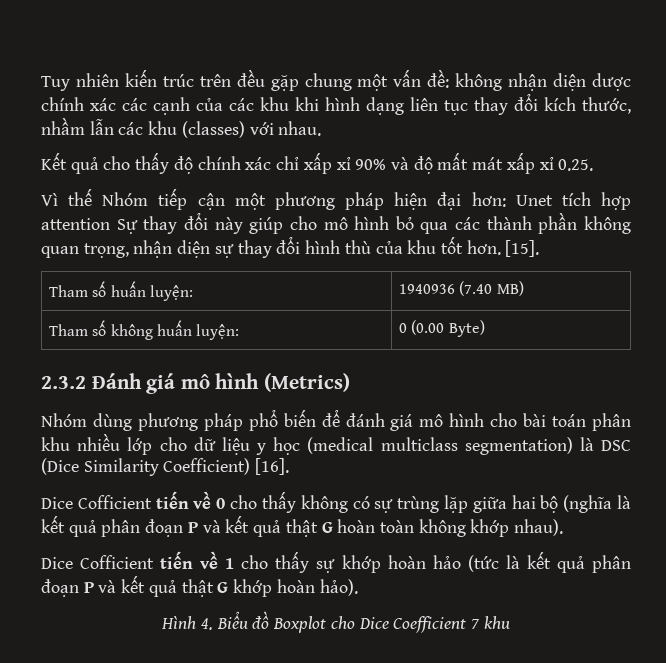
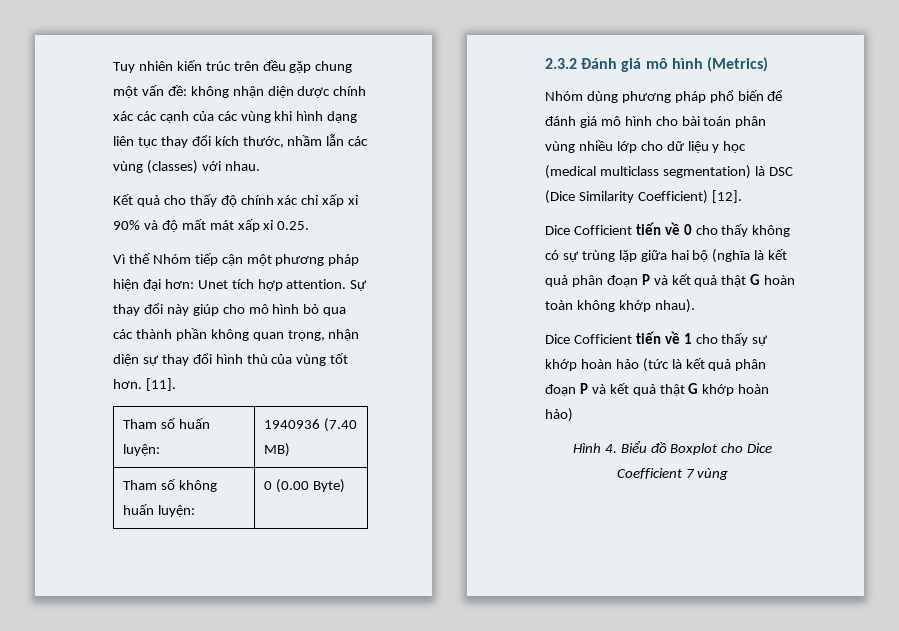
- Tuy nhiên kiến trúc trên đều gặp chung một vấn đề: không nhận diện dược chính xác các cạnh của các khu khi hình dạng liên tục thay đổi kích thước, nhầm lẫn các khu (classes) với nhau.
+ Tuy nhiên kiến trúc trên đều gặp chung một vấn đề: không nhận diện dược chính xác các cạnh của các vùng khi hình dạng liên tục thay đổi kích thước, nhầm lẫn các vùng (classes) với nhau.
- Vì thế Nhóm tiếp cận một phương pháp hiện đại hơn: Unet tích hợp attention Sự thay đổi này giúp cho mô hình bỏ qua các thành phần không quan trọng, nhận diện sự thay đổi hình thù của khu tốt hơn.
+ Vì thế Nhóm tiếp cận một phương pháp hiện đại hơn: Unet tích hợp attention. Sự thay đổi này giúp cho mô hình bỏ qua các thành phần không quan trọng, nhận diện sự thay đổi hình thù của vùng tốt hơn.
- [15].
+ [11].
- Nhóm dùng phương pháp phổ biến để đánh giá mô hình cho bài toán phân khu nhiều lớp cho dữ liệu y học (medical multiclass segmentation) là DSC (Dice Similarity Coefficient) [16].
+ Nhóm dùng phương pháp phổ biến để đánh giá mô hình cho bài toán phân vùng nhiều lớp cho dữ liệu y học (medical multiclass segmentation) là DSC (Dice Similarity Coefficient) [12].
- Dice Cofficient tiến về 1 cho thấy sự khớp hoàn hảo (tức là kết quả phân đoạn P và kết quả thật G khớp hoàn hảo).
+ Dice Cofficient tiến về 1 cho thấy sự khớp hoàn hảo (tức là kết quả phân đoạn P và kết quả thật G khớp hoàn hảo)
- Hình 4. Biểu đồ Boxplot cho Dice Coefficient 7 khu
+ Hình 4. Biểu đồ Boxplot cho Dice Coefficient 7 vùng

